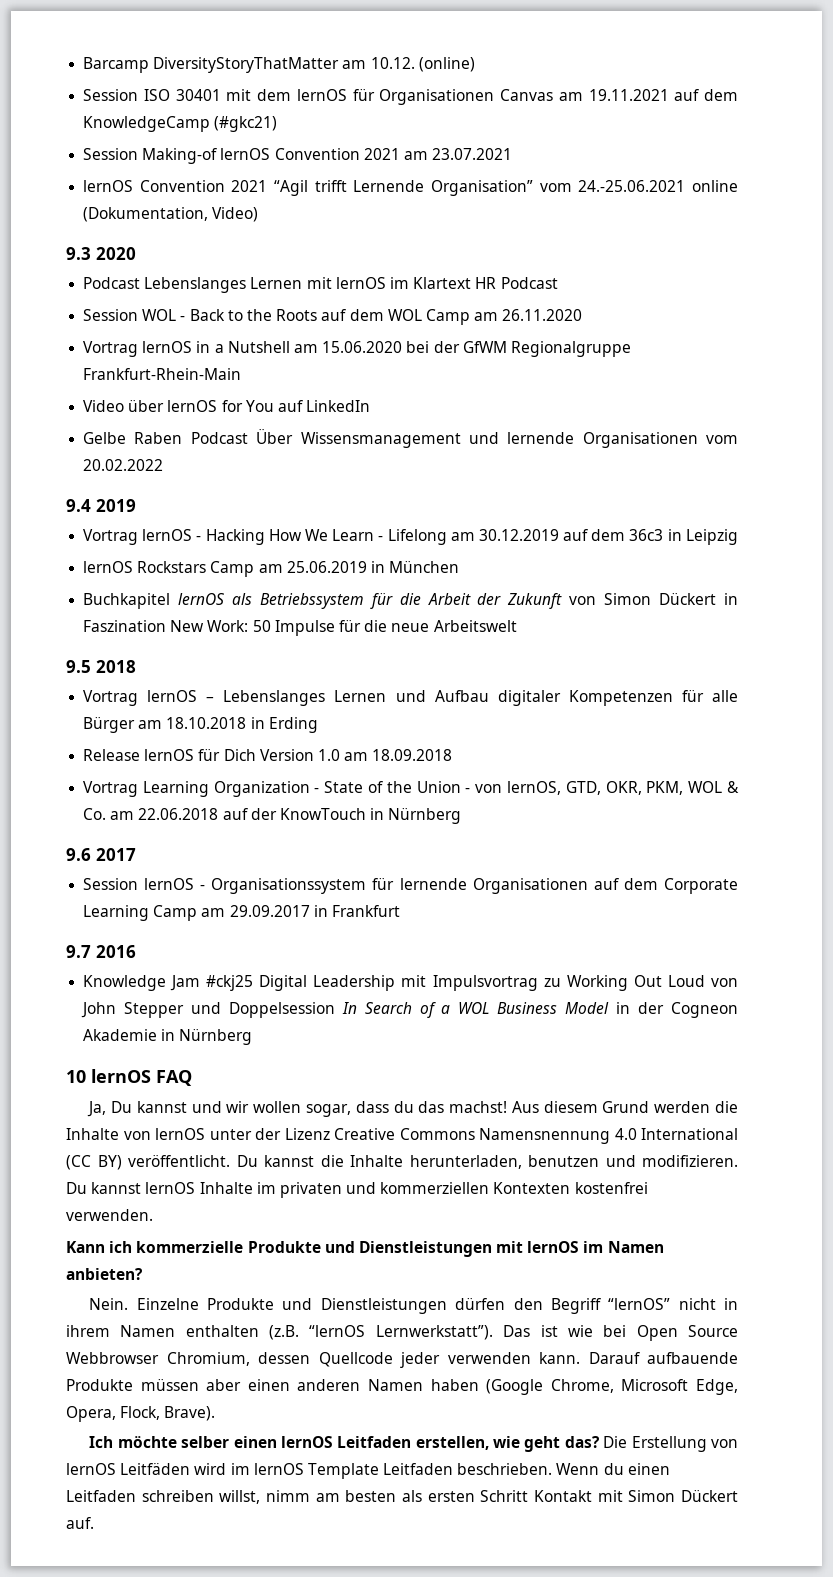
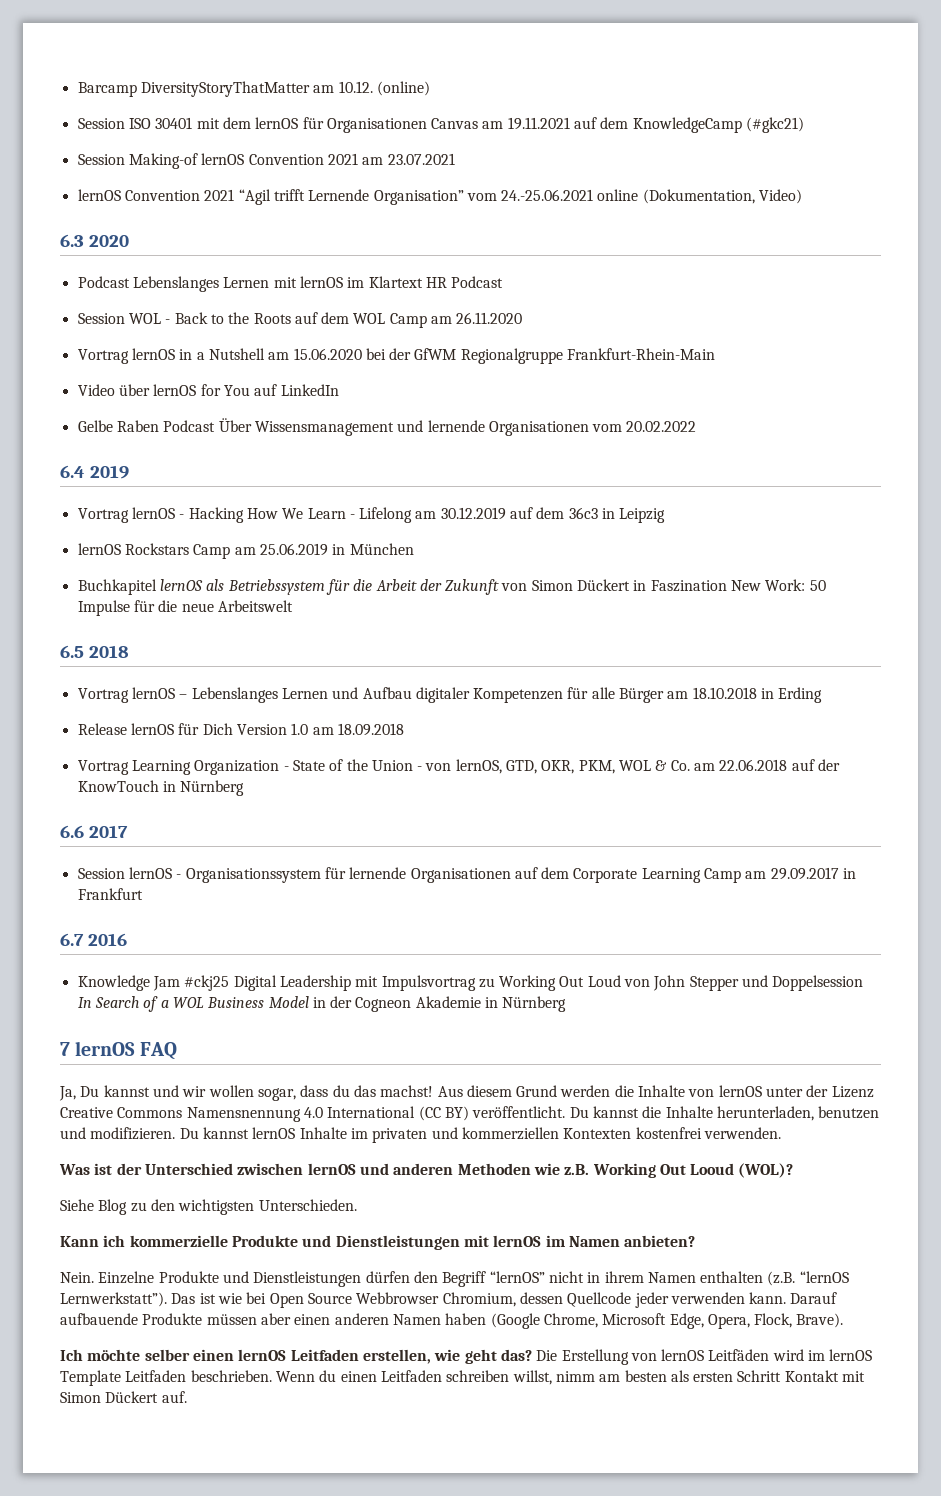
- 9.3 2020
+ 6.3 2020
- 9.4 2019
+ 6.4 2019
- 9.5 2018
+ 6.5 2018
- 9.6 2017
+ 6.6 2017
- 9.7 2016
+ 6.7 2016
- 10 lernOS FAQ
+ 7 lernOS FAQ
+ Was ist der Unterschied zwischen lernOS und anderen Methoden wie z.B. Working Out Looud (WOL)?
+ Siehe Blog zu den wichtigsten Unterschieden.

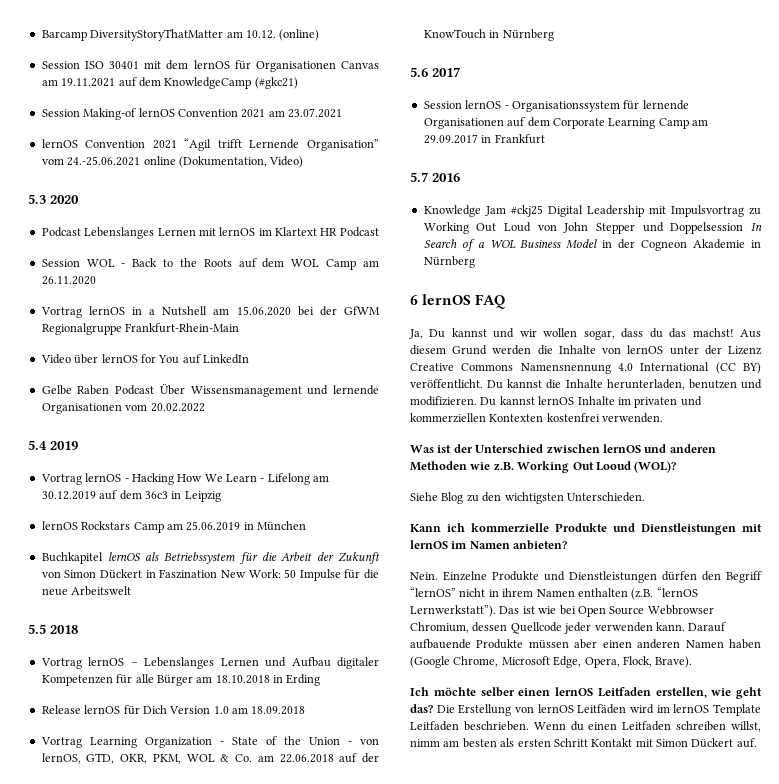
- 6.3 2020
+ 5.3 2020
- 6.4 2019
+ 5.4 2019
- 6.5 2018
+ 5.5 2018
- 6.6 2017
+ 5.6 2017
- 6.7 2016
+ 5.7 2016
- 7 lernOS FAQ
+ 6 lernOS FAQ

